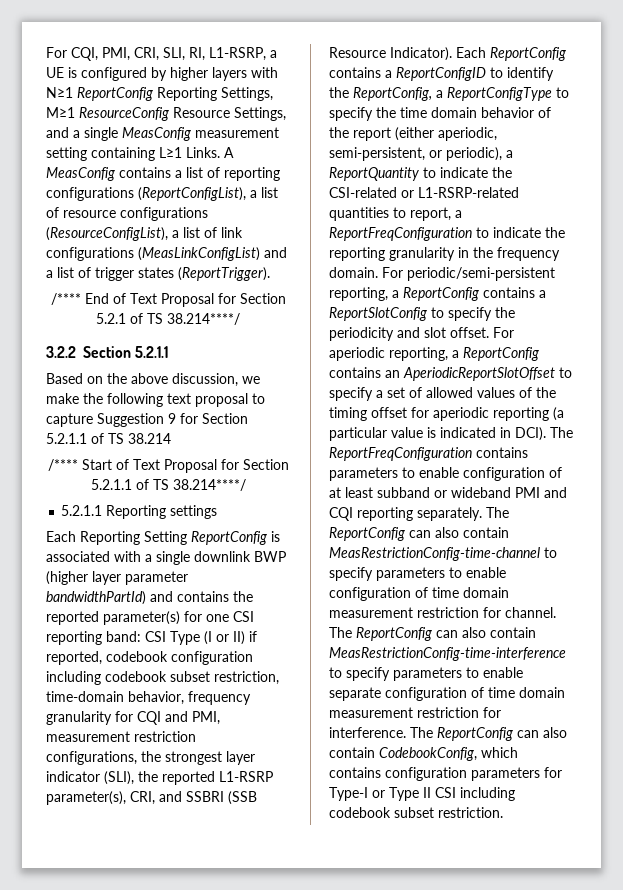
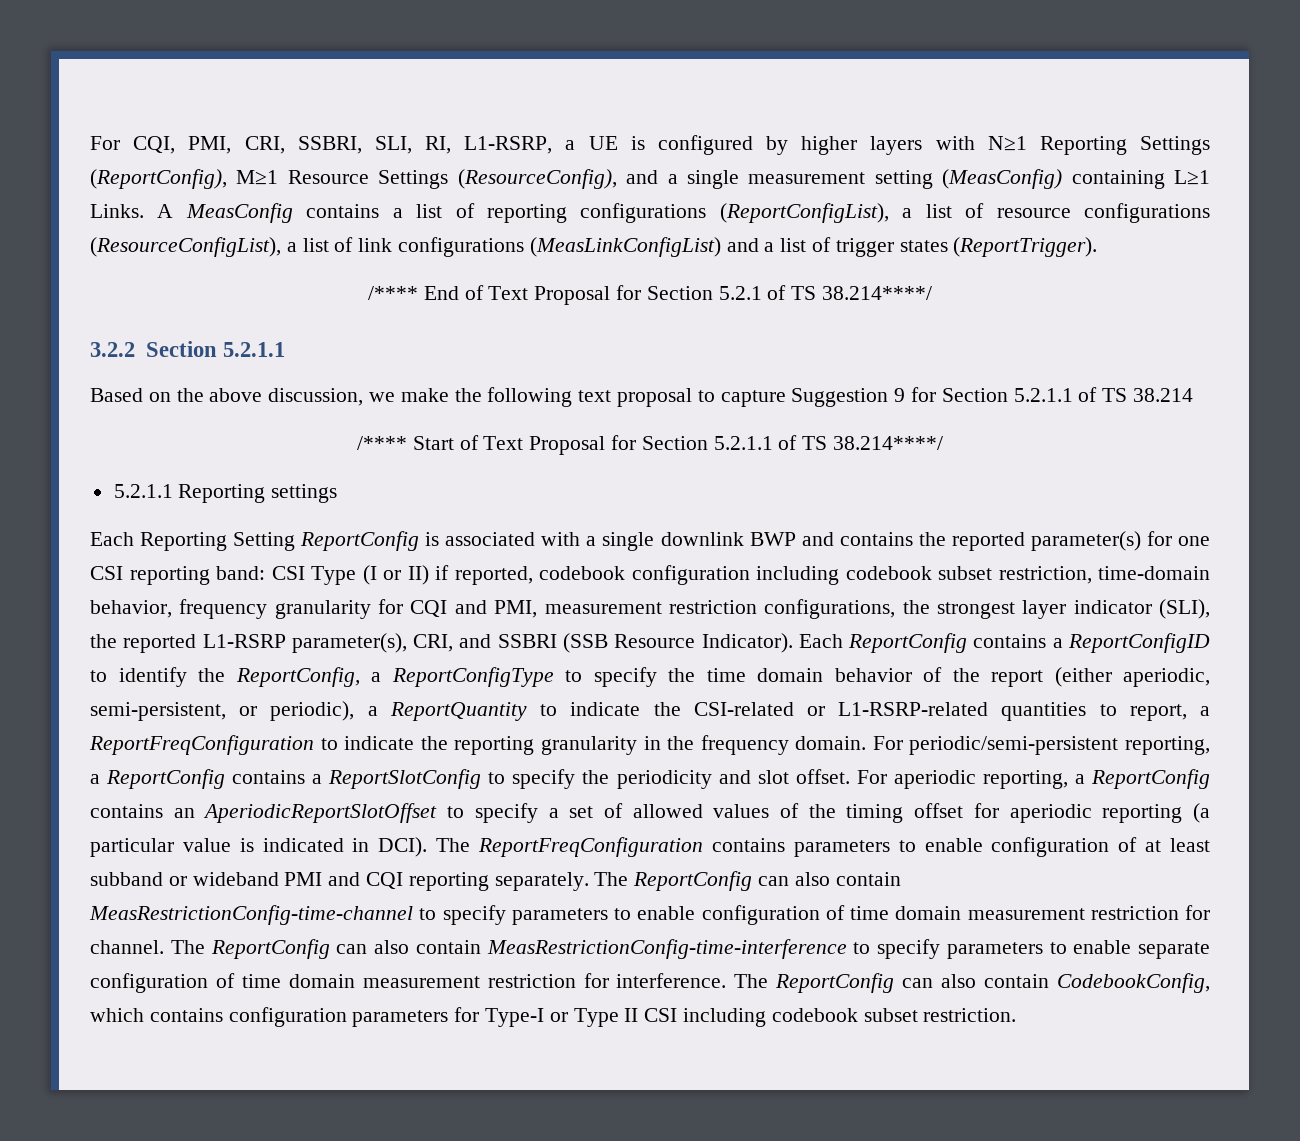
- For CQI, PMI, CRI, SLI, RI, L1-RSRP, a UE is configured by higher layers with N≥1 ReportConfig Reporting Settings, M≥1 ResourceConfig Resource Settings, and a single MeasConfig measurement setting containing L≥1 Links.
+ For CQI, PMI, CRI, SSBRI, SLI, RI, L1-RSRP, a UE is configured by higher layers with N≥1 Reporting Settings (ReportConfig), M≥1 Resource Settings (ResourceConfig), and a single measurement setting (MeasConfig) containing L≥1 Links.
- Each Reporting Setting ReportConfig is associated with a single downlink BWP (higher layer parameter bandwidthPartId) and contains the reported parameter(s) for one CSI reporting band: CSI Type (I or II) if reported, codebook configuration including codebook subset restriction, time-domain behavior, frequency granularity for CQI and PMI, measurement restriction configurations, the strongest layer indicator (SLI), the reported L1-RSRP parameter(s), CRI, and SSBRI (SSB Resource Indicator).
+ Each Reporting Setting ReportConfig is associated with a single downlink BWP and contains the reported parameter(s) for one CSI reporting band: CSI Type (I or II) if reported, codebook configuration including codebook subset restriction, time-domain behavior, frequency granularity for CQI and PMI, measurement restriction configurations, the strongest layer indicator (SLI), the reported L1-RSRP parameter(s), CRI, and SSBRI (SSB Resource Indicator).

